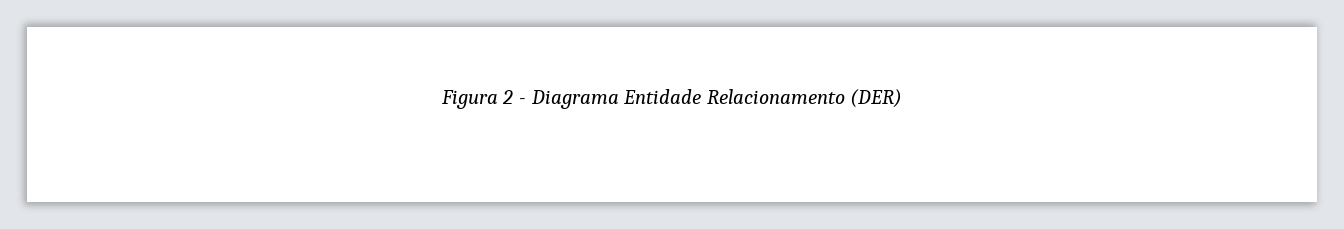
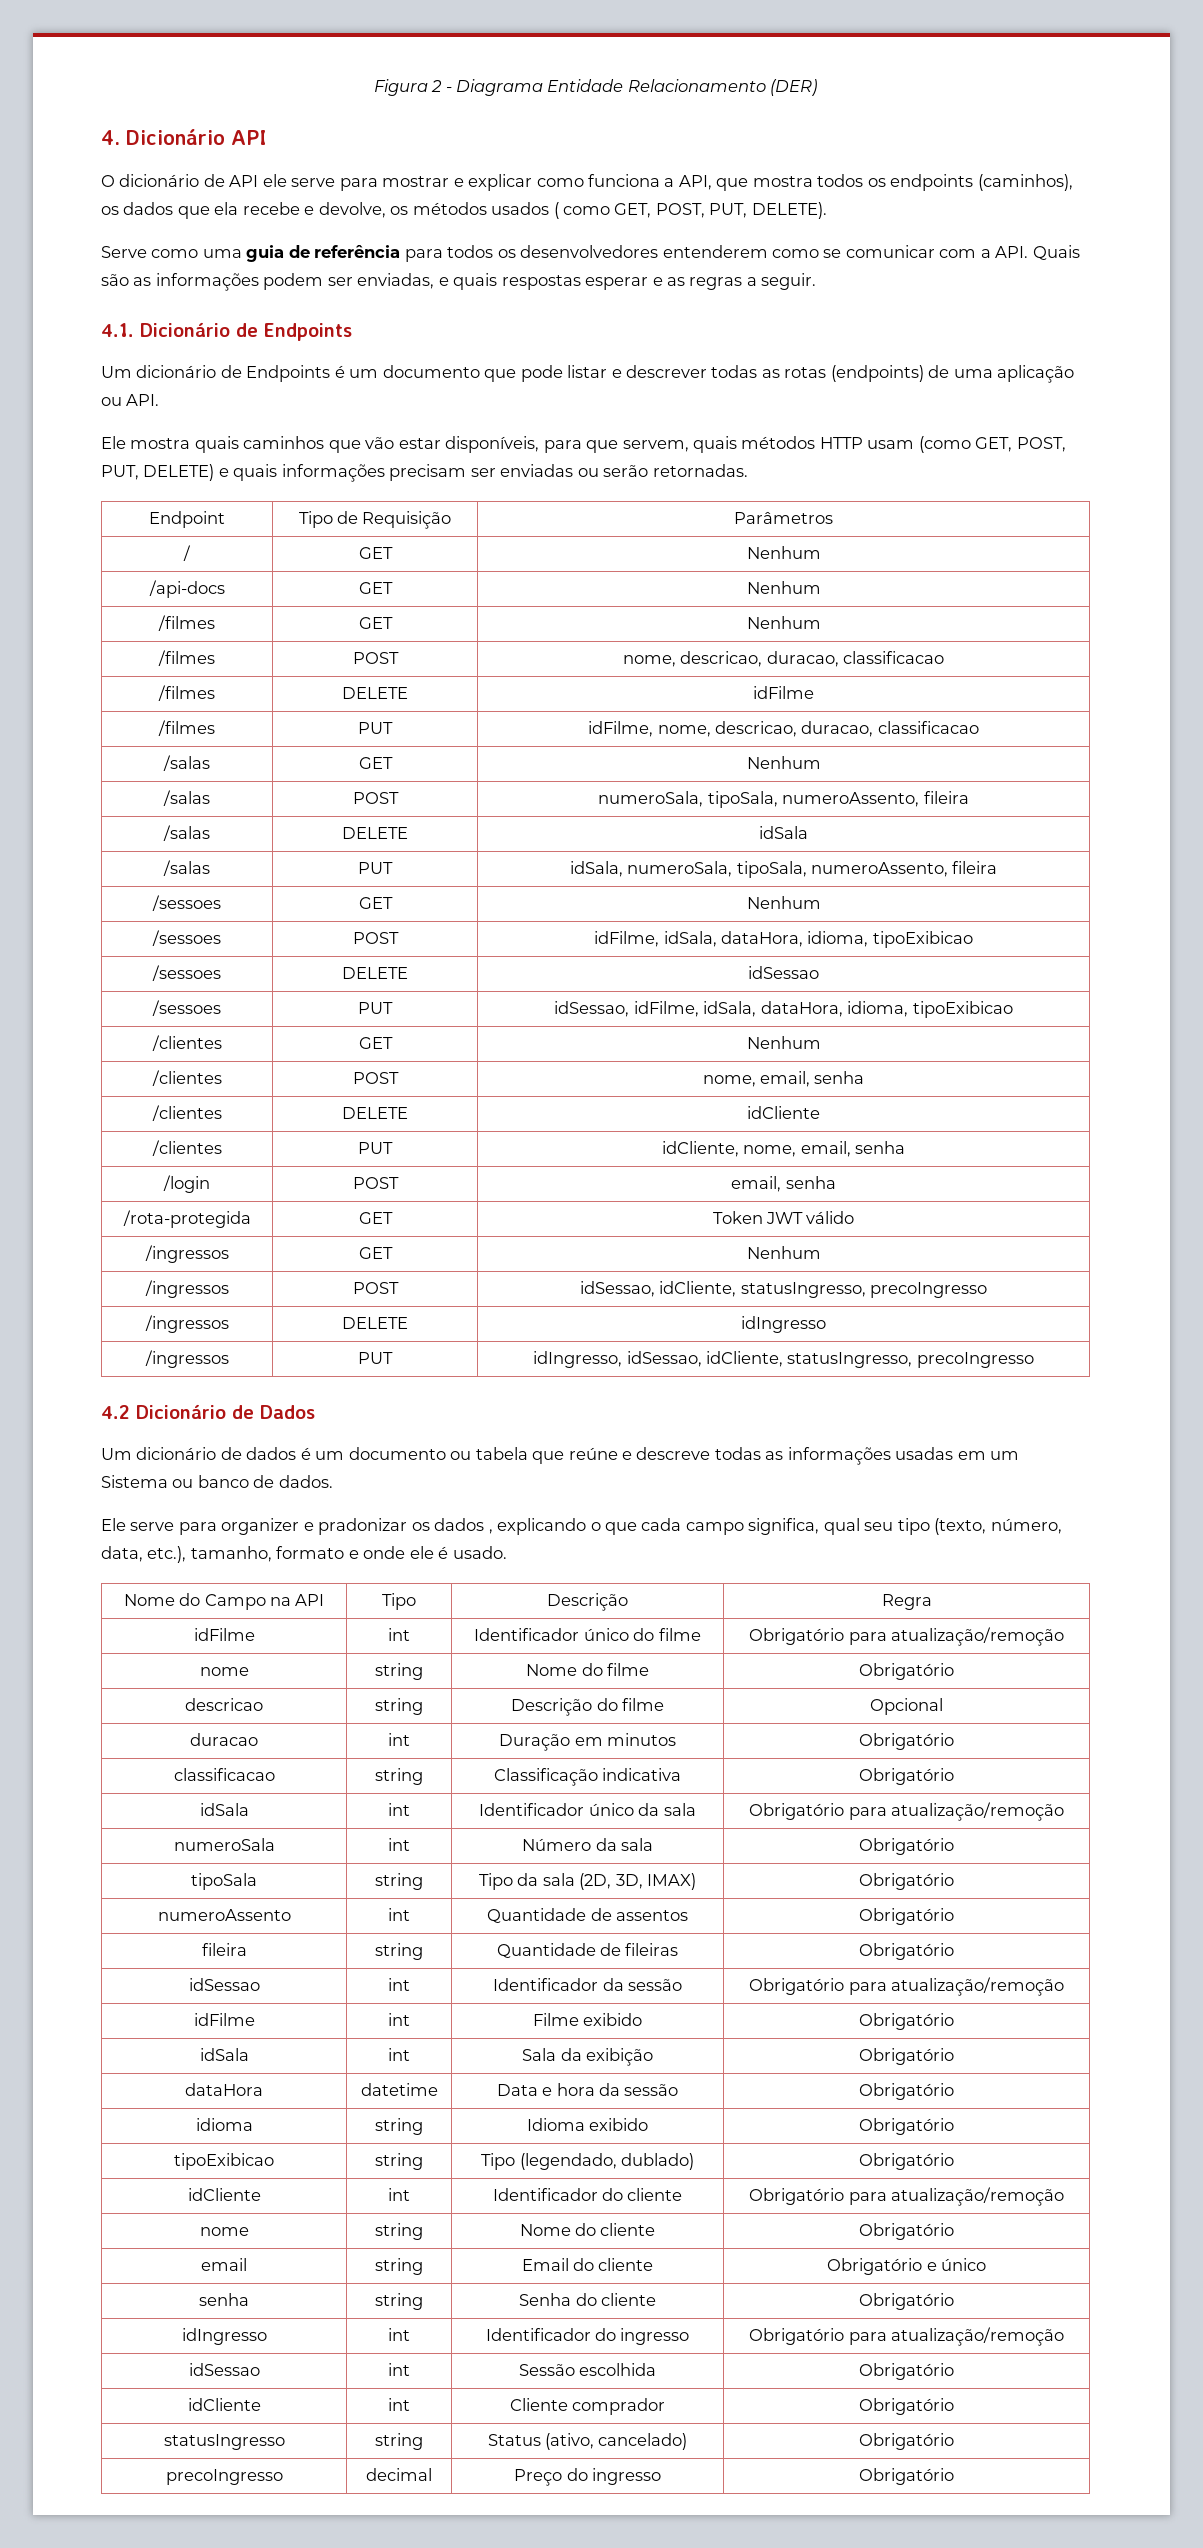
+ 4. Dicionário API
+ O dicionário de API ele serve para mostrar e explicar como funciona a API, que mostra todos os endpoints (caminhos), os dados que ela recebe e devolve, os métodos usados ( como GET, POST, PUT, DELETE).
+ Serve como uma guia de referência para todos os desenvolvedores entenderem como se comunicar com a API. Quais são as informações podem ser enviadas, e quais respostas esperar e as regras a seguir.
+ 4.1. Dicionário de Endpoints
+ Um dicionário de Endpoints é um documento que pode listar e descrever todas as rotas (endpoints) de uma aplicação ou API.
+ Ele mostra quais caminhos que vão estar disponíveis, para que servem, quais métodos HTTP usam (como GET, POST, PUT, DELETE) e quais informações precisam ser enviadas ou serão retornadas.
+ Endpoint | Tipo de Requisição | Parâmetros
+ / | GET | Nenhum
+ /api-docs | GET | Nenhum
+ /filmes | GET | Nenhum
+ /filmes | POST | nome, descricao, duracao, classificacao
+ /filmes | DELETE | idFilme
+ /filmes | PUT | idFilme, nome, descricao, duracao, classificacao
+ /salas | GET | Nenhum
+ /salas | POST | numeroSala, tipoSala, numeroAssento, fileira
+ /salas | DELETE | idSala
+ /salas | PUT | idSala, numeroSala, tipoSala, numeroAssento, fileira
+ /sessoes | GET | Nenhum
+ /sessoes | POST | idFilme, idSala, dataHora, idioma, tipoExibicao
+ /sessoes | DELETE | idSessao
+ /sessoes | PUT | idSessao, idFilme, idSala, dataHora, idioma, tipoExibicao
+ /clientes | GET | Nenhum
+ /clientes | POST | nome, email, senha
+ /clientes | DELETE | idCliente
+ /clientes | PUT | idCliente, nome, email, senha
+ /login | POST | email, senha
+ /rota-protegida | GET | Token JWT válido
+ /ingressos | GET | Nenhum
+ /ingressos | POST | idSessao, idCliente, statusIngresso, precoIngresso
+ /ingressos | DELETE | idIngresso
+ /ingressos | PUT | idIngresso, idSessao, idCliente, statusIngresso, precoIngresso
+ 4.2 Dicionário de Dados
+ Um dicionário de dados é um documento ou tabela que reúne e descreve todas as informações usadas em um Sistema ou banco de dados.
+ Ele serve para organizer e pradonizar os dados , explicando o que cada campo significa, qual seu tipo (texto, número, data, etc.), tamanho, formato e onde ele é usado.
+ Nome do Campo na API | Tipo | Descrição | Regra
+ idFilme | int | Identificador único do filme | Obrigatório para atualização/remoção
+ nome | string | Nome do filme | Obrigatório
+ descricao | string | Descrição do filme | Opcional
+ duracao | int | Duração em minutos | Obrigatório
+ classificacao | string | Classificação indicativa | Obrigatório
+ idSala | int | Identificador único da sala | Obrigatório para atualização/remoção
+ numeroSala | int | Número da sala | Obrigatório
+ tipoSala | string | Tipo da sala (2D, 3D, IMAX) | Obrigatório
+ numeroAssento | int | Quantidade de assentos | Obrigatório
+ fileira | string | Quantidade de fileiras | Obrigatório
+ idSessao | int | Identificador da sessão | Obrigatório para atualização/remoção
+ idFilme | int | Filme exibido | Obrigatório
+ idSala | int | Sala da exibição | Obrigatório
+ dataHora | datetime | Data e hora da sessão | Obrigatório
+ idioma | string | Idioma exibido | Obrigatório
+ tipoExibicao | string | Tipo (legendado, dublado) | Obrigatório
+ idCliente | int | Identificador do cliente | Obrigatório para atualização/remoção
+ nome | string | Nome do cliente | Obrigatório
+ email | string | Email do cliente | Obrigatório e único
+ senha | string | Senha do cliente | Obrigatório
+ idIngresso | int | Identificador do ingresso | Obrigatório para atualização/remoção
+ idSessao | int | Sessão escolhida | Obrigatório
+ idCliente | int | Cliente comprador | Obrigatório
+ statusIngresso | string | Status (ativo, cancelado) | Obrigatório
+ precoIngresso | decimal | Preço do ingresso | Obrigatório

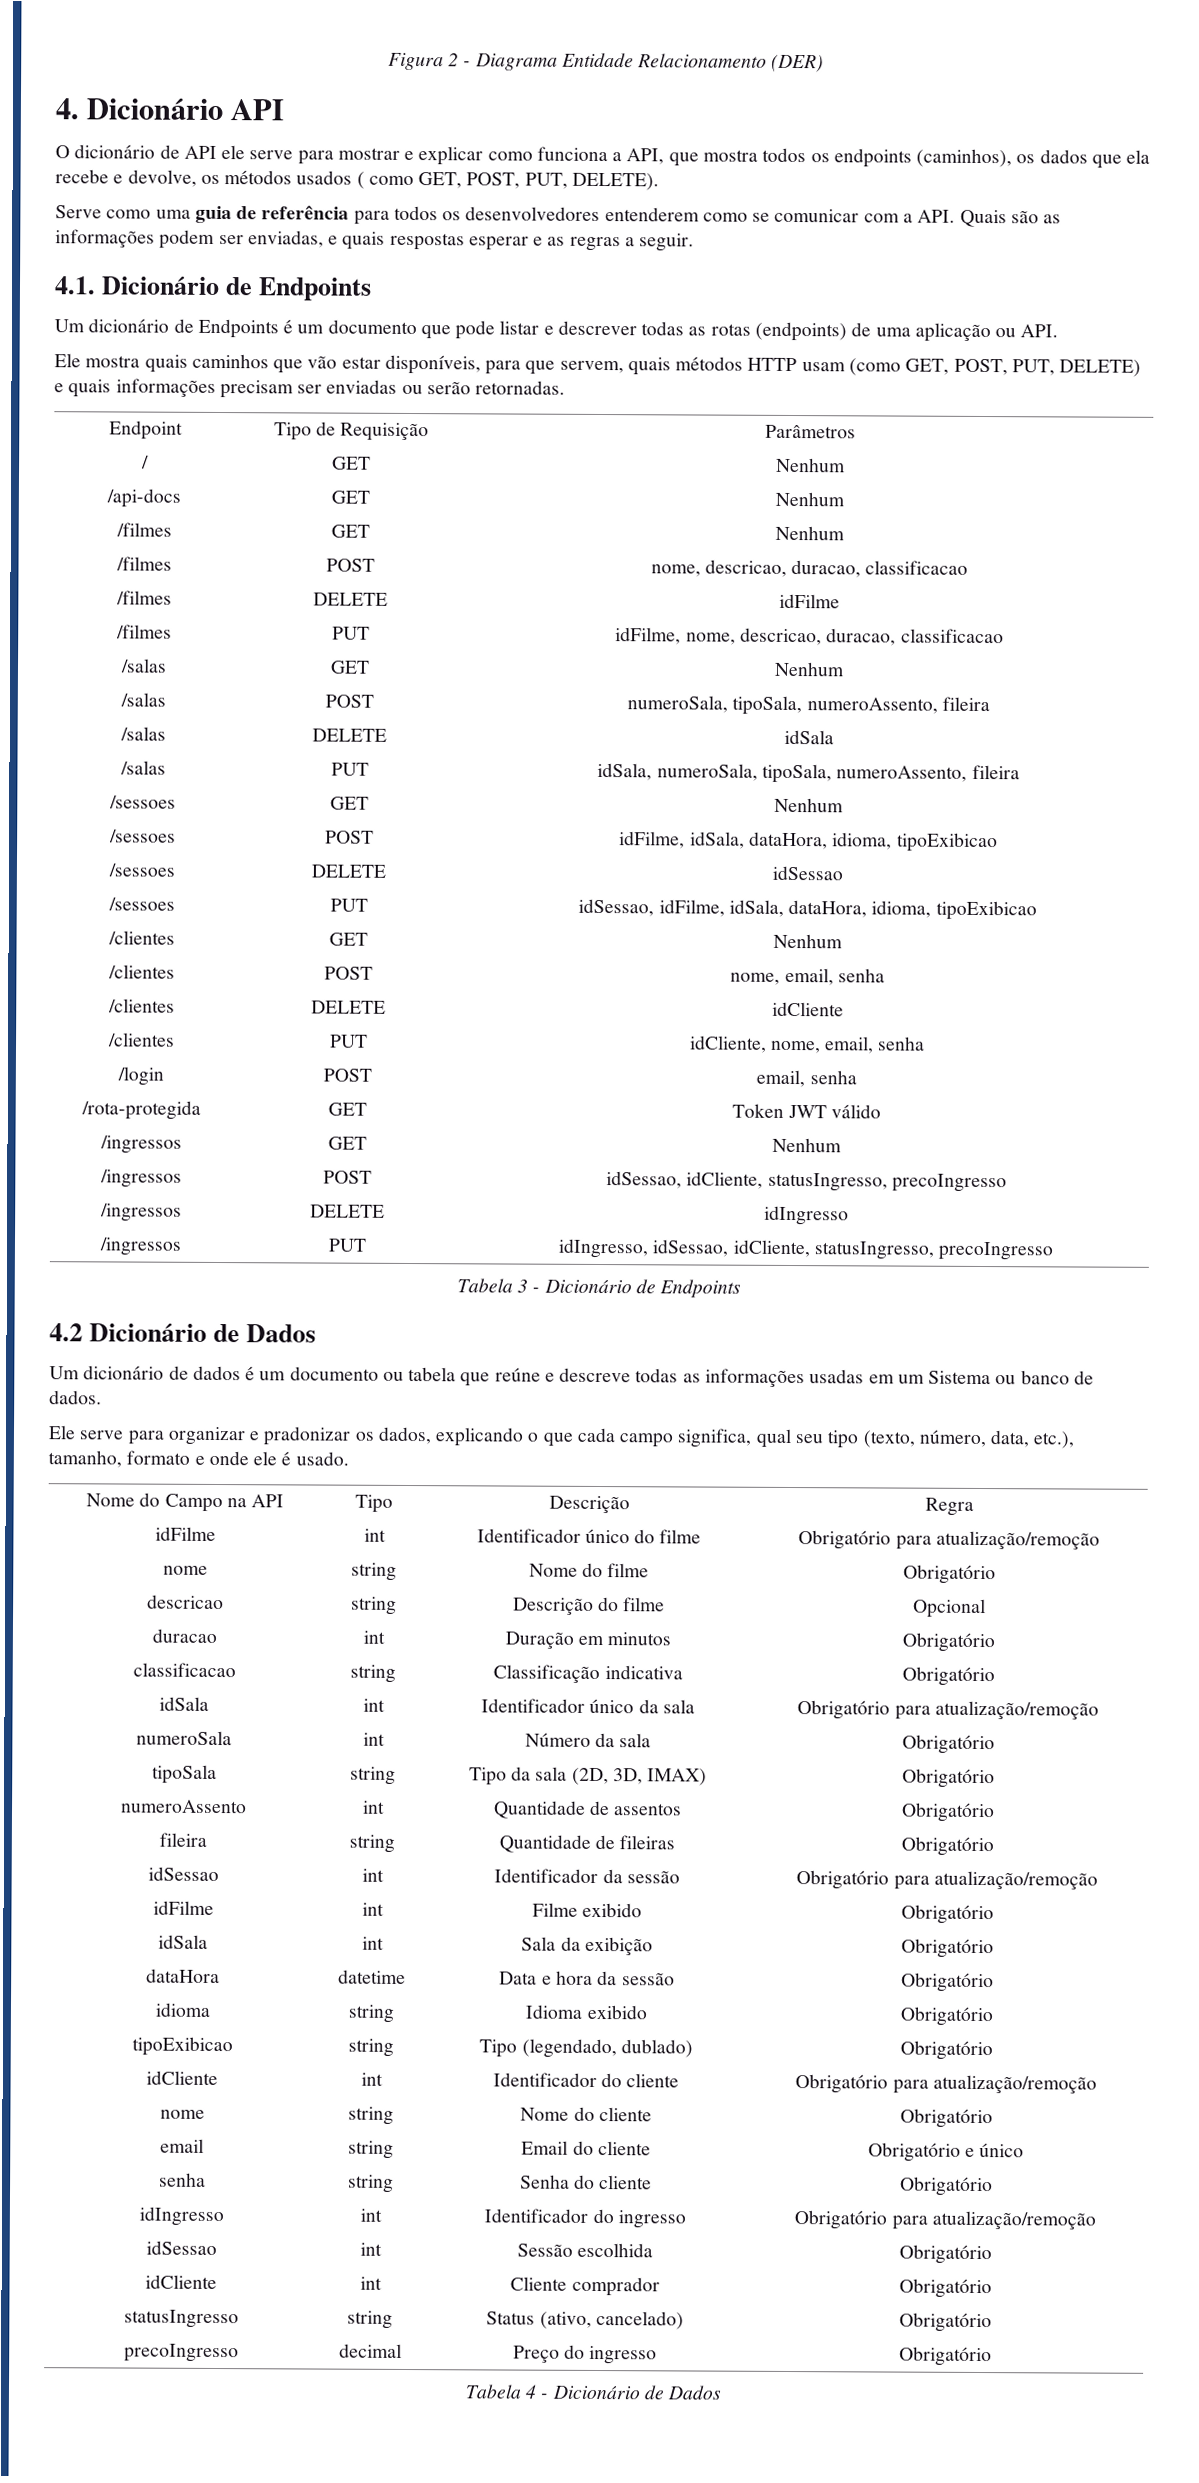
+ Tabela 3 - Dicionário de Endpoints
- Ele serve para organizer e pradonizar os dados , explicando o que cada campo significa, qual seu tipo (texto, número, data, etc.), tamanho, formato e onde ele é usado.
+ Ele serve para organizar e pradonizar os dados, explicando o que cada campo significa, qual seu tipo (texto, número, data, etc.), tamanho, formato e onde ele é usado.
+ Tabela 4 - Dicionário de Dados

